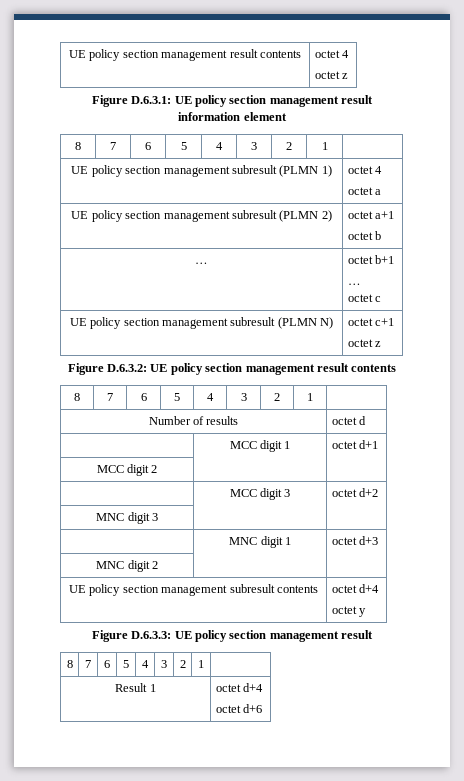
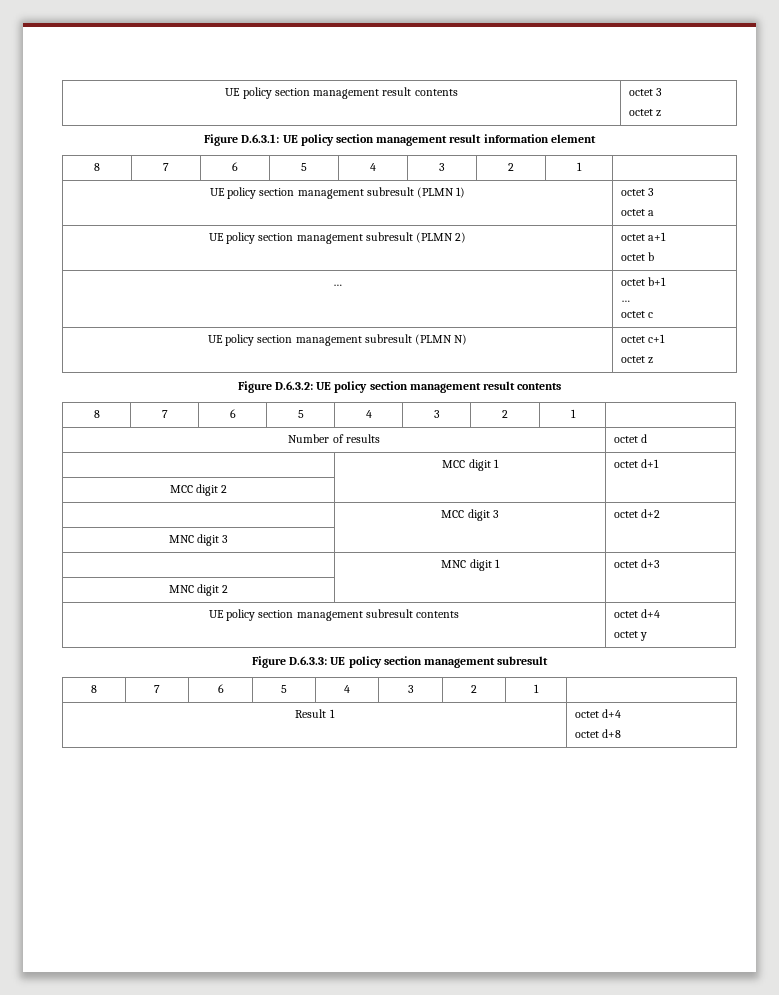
- UE policy section management result contents | octet 4
+ UE policy section management result contents | octet 3
- UE policy section management subresult (PLMN 1) | octet 4
+ UE policy section management subresult (PLMN 1) | octet 3
- Figure D.6.3.3: UE policy section management result
+ Figure D.6.3.3: UE policy section management subresult
  Result 1 | octet d+4
- octet d+6
+ octet d+8

